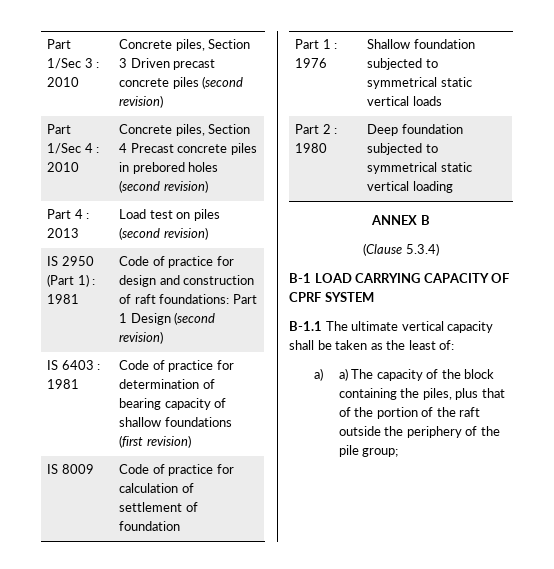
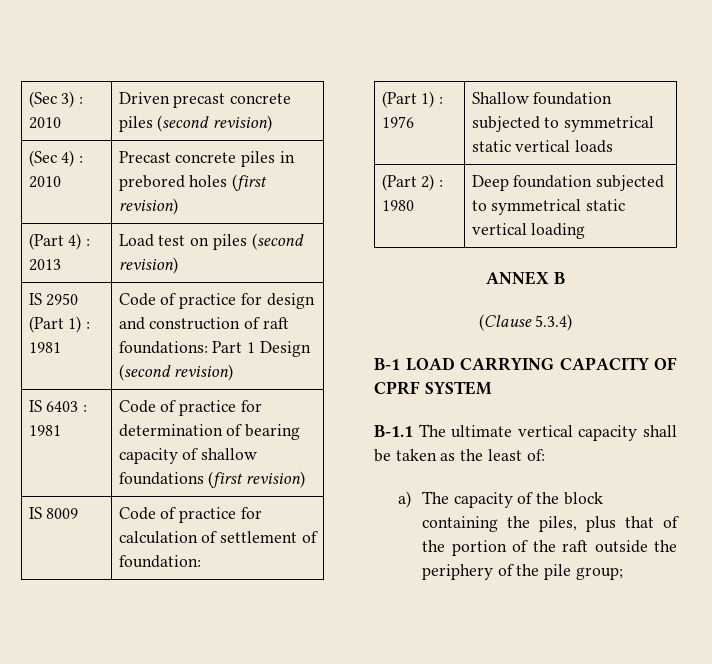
- Part 1/Sec 3 : 2010 | Concrete piles, Section 3 Driven precast concrete piles (second revision)
+ (Sec 3) : 2010 | Driven precast concrete piles (second revision)
- Part 1/Sec 4 : 2010 | Concrete piles, Section 4 Precast concrete piles in prebored holes (second revision)
- Part 4 : 2013 | Load test on piles (second revision)
+ (Sec 4) : 2010 | Precast concrete piles in prebored holes (first revision)
+ (Part 4) : 2013 | Load test on piles (second revision)
- IS 8009 | Code of practice for calculation of settlement of foundation
- Part 1 : 1976 | Shallow foundation subjected to symmetrical static vertical loads
+ IS 8009 | Code of practice for calculation of settlement of foundation:
+ (Part 1) : 1976 | Shallow foundation subjected to symmetrical static vertical loads
- Part 2 : 1980 | Deep foundation subjected to symmetrical static vertical loading
+ (Part 2) : 1980 | Deep foundation subjected to symmetrical static vertical loading
- a) a) The capacity of the block containing the piles, plus that of the portion of the raft outside the periphery of the pile group;
+ a) The capacity of the block containing the piles, plus that of the portion of the raft outside the periphery of the pile group;

